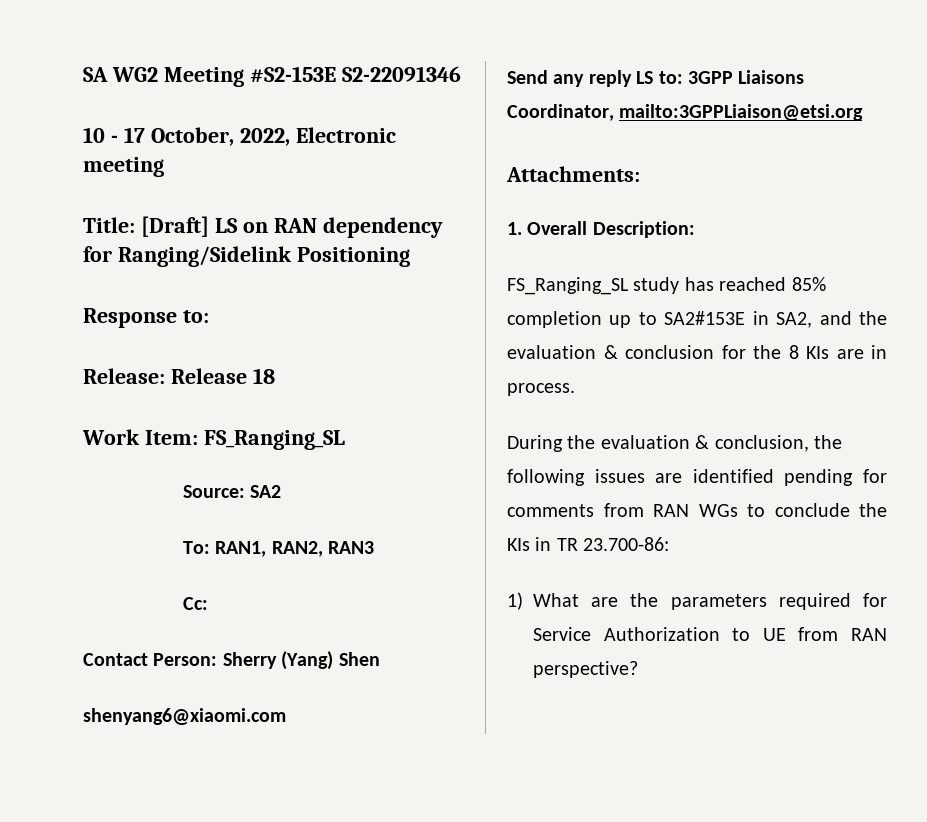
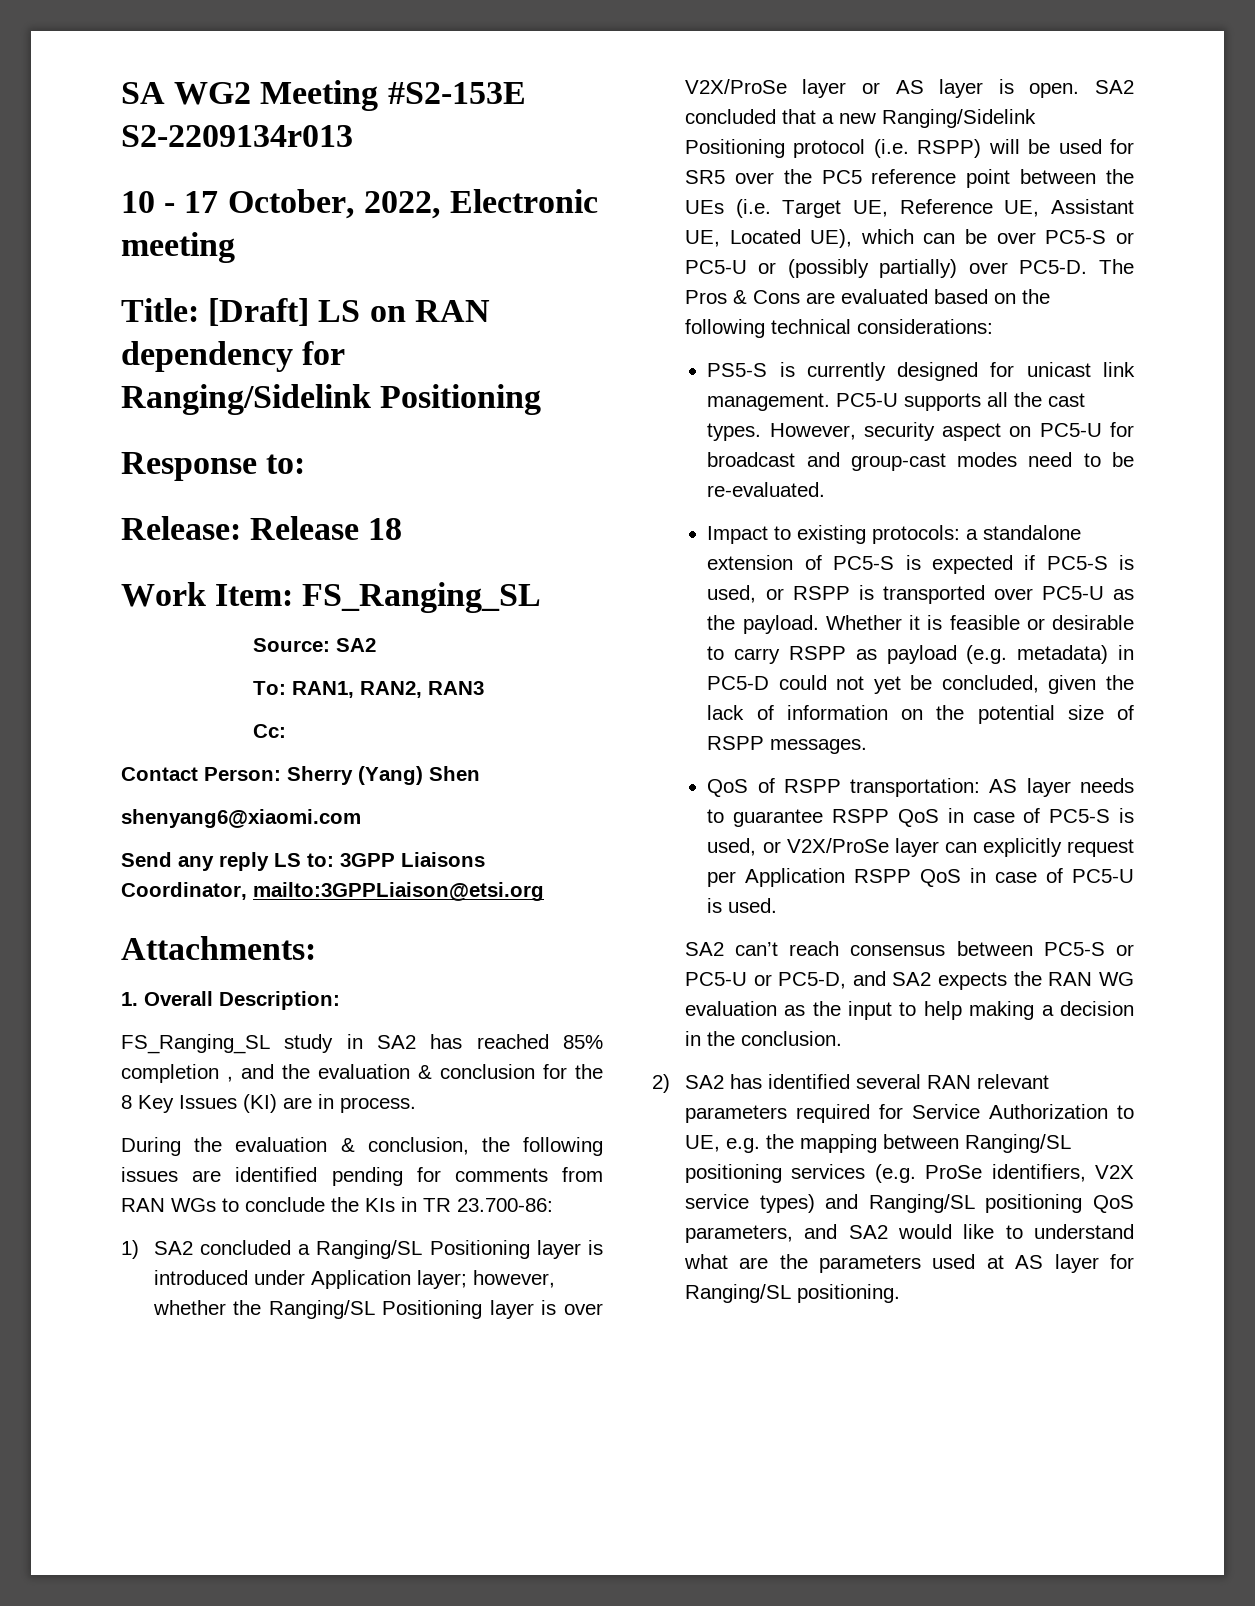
- SA WG2 Meeting #S2-153E S2-22091346
+ SA WG2 Meeting #S2-153E S2-2209134r013
- FS_Ranging_SL study has reached 85% completion up to SA2#153E in SA2, and the evaluation & conclusion for the 8 KIs are in process.
+ FS_Ranging_SL study in SA2 has reached 85% completion , and the evaluation & conclusion for the 8 Key Issues (KI) are in process.
- 1) What are the parameters required for Service Authorization to UE from RAN perspective?
+ 1) SA2 concluded a Ranging/SL Positioning layer is introduced under Application layer; however, whether the Ranging/SL Positioning layer is over V2X/ProSe layer or AS layer is open. SA2 concluded that a new Ranging/Sidelink Positioning protocol (i.e. RSPP) will be used for SR5 over the PC5 reference point between the UEs (i.e. Target UE, Reference UE, Assistant UE, Located UE), which can be over PC5-S or PC5-U or (possibly partially) over PC5-D. The Pros & Cons are evaluated based on the following technical considerations:
+ PS5-S is currently designed for unicast link management. PC5-U supports all the cast types. However, security aspect on PC5-U for broadcast and group-cast modes need to be re-evaluated.
+ Impact to existing protocols: a standalone extension of PC5-S is expected if PC5-S is used, or RSPP is transported over PC5-U as the payload. Whether it is feasible or desirable to carry RSPP as payload (e.g. metadata) in PC5-D could not yet be concluded, given the lack of information on the potential size of RSPP messages.
+ QoS of RSPP transportation: AS layer needs to guarantee RSPP QoS in case of PC5-S is used, or V2X/ProSe layer can explicitly request per Application RSPP QoS in case of PC5-U is used.
+ SA2 can’t reach consensus between PC5-S or PC5-U or PC5-D, and SA2 expects the RAN WG evaluation as the input to help making a decision in the conclusion.
+ 2) SA2 has identified several RAN relevant parameters required for Service Authorization to UE, e.g. the mapping between Ranging/SL positioning services (e.g. ProSe identifiers, V2X service types) and Ranging/SL positioning QoS parameters, and SA2 would like to understand what are the parameters used at AS layer for Ranging/SL positioning.

